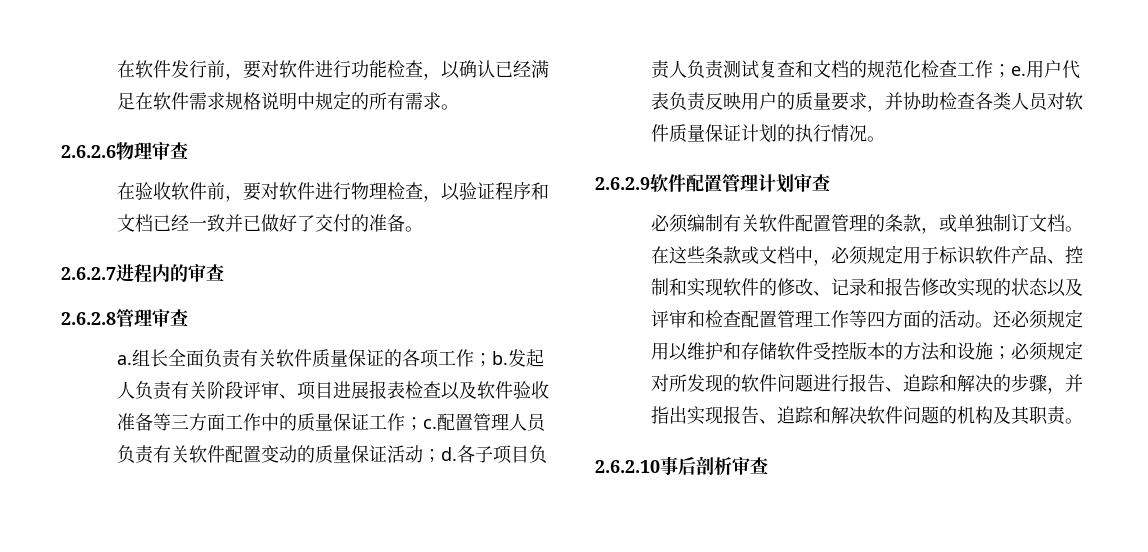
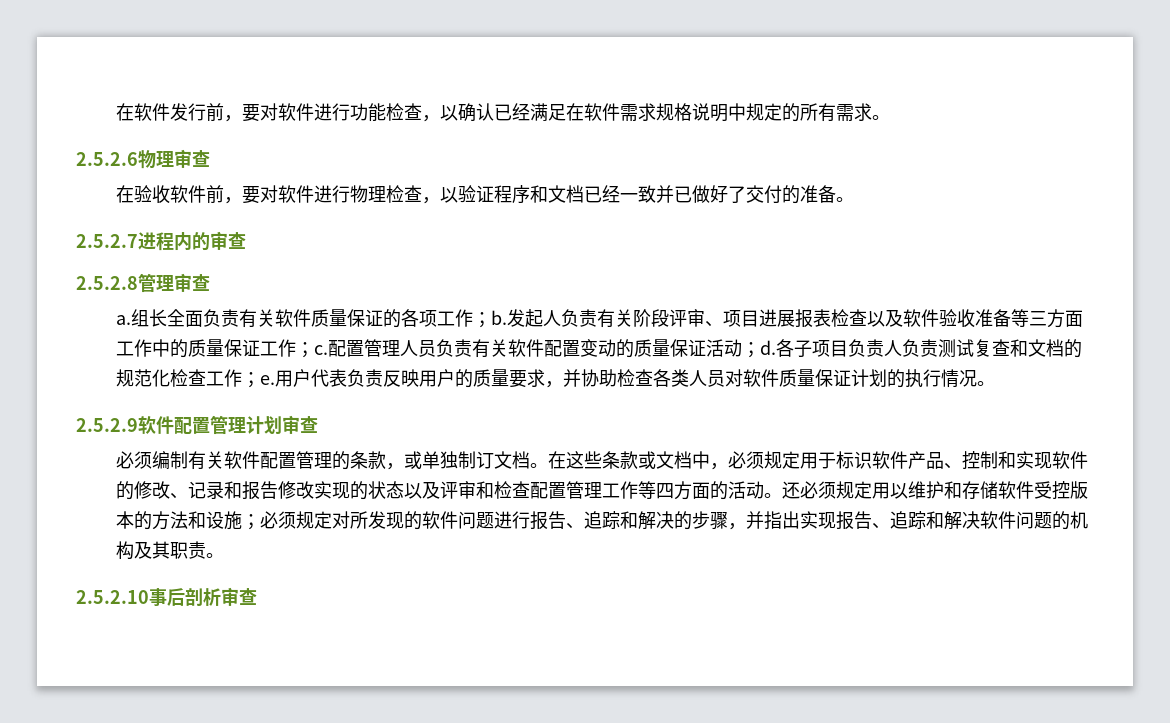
- 2.6.2.6物理审查
+ 2.5.2.6物理审查
- 2.6.2.7进程内的审查
+ 2.5.2.7进程内的审查
- 2.6.2.8管理审查
+ 2.5.2.8管理审查
- 2.6.2.9软件配置管理计划审查
+ 2.5.2.9软件配置管理计划审查
- 2.6.2.10事后剖析审查
+ 2.5.2.10事后剖析审查

